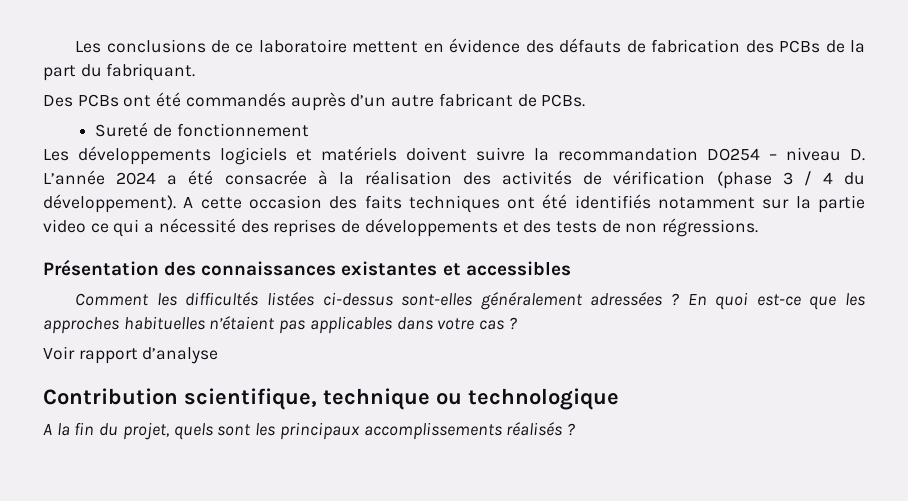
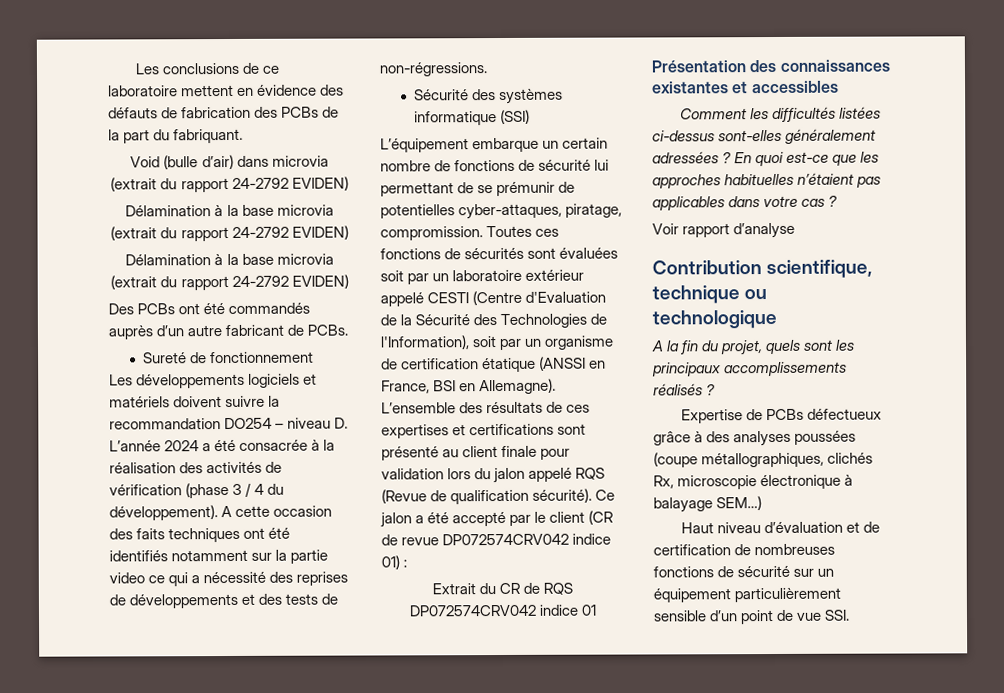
+ Void (bulle d’air) dans microvia (extrait du rapport 24-2792 EVIDEN)
+ Délamination à la base microvia (extrait du rapport 24-2792 EVIDEN)
+ Délamination à la base microvia (extrait du rapport 24-2792 EVIDEN)
- A cette occasion des faits techniques ont été identifiés notamment sur la partie video ce qui a nécessité des reprises de développements et des tests de non régressions.
+ A cette occasion des faits techniques ont été identifiés notamment sur la partie video ce qui a nécessité des reprises de développements et des tests de non-régressions.
+ Sécurité des systèmes informatique (SSI)
+ L’équipement embarque un certain nombre de fonctions de sécurité lui permettant de se prémunir de potentielles cyber-attaques, piratage, compromission. Toutes ces fonctions de sécurités sont évaluées soit par un laboratoire extérieur appelé CESTI (Centre d'Evaluation de la Sécurité des Technologies de l'Information), soit par un organisme de certification étatique (ANSSI en France, BSI en Allemagne). L’ensemble des résultats de ces expertises et certifications sont présenté au client finale pour validation lors du jalon appelé RQS (Revue de qualification sécurité). Ce jalon a été accepté par le client (CR de revue DP072574CRV042 indice 01) :
+ Extrait du CR de RQS DP072574CRV042 indice 01
+ Expertise de PCBs défectueux grâce à des analyses poussées (coupe métallographiques, clichés Rx, microscopie électronique à balayage SEM…)
+ Haut niveau d’évaluation et de certification de nombreuses fonctions de sécurité sur un équipement particulièrement sensible d’un point de vue SSI.

